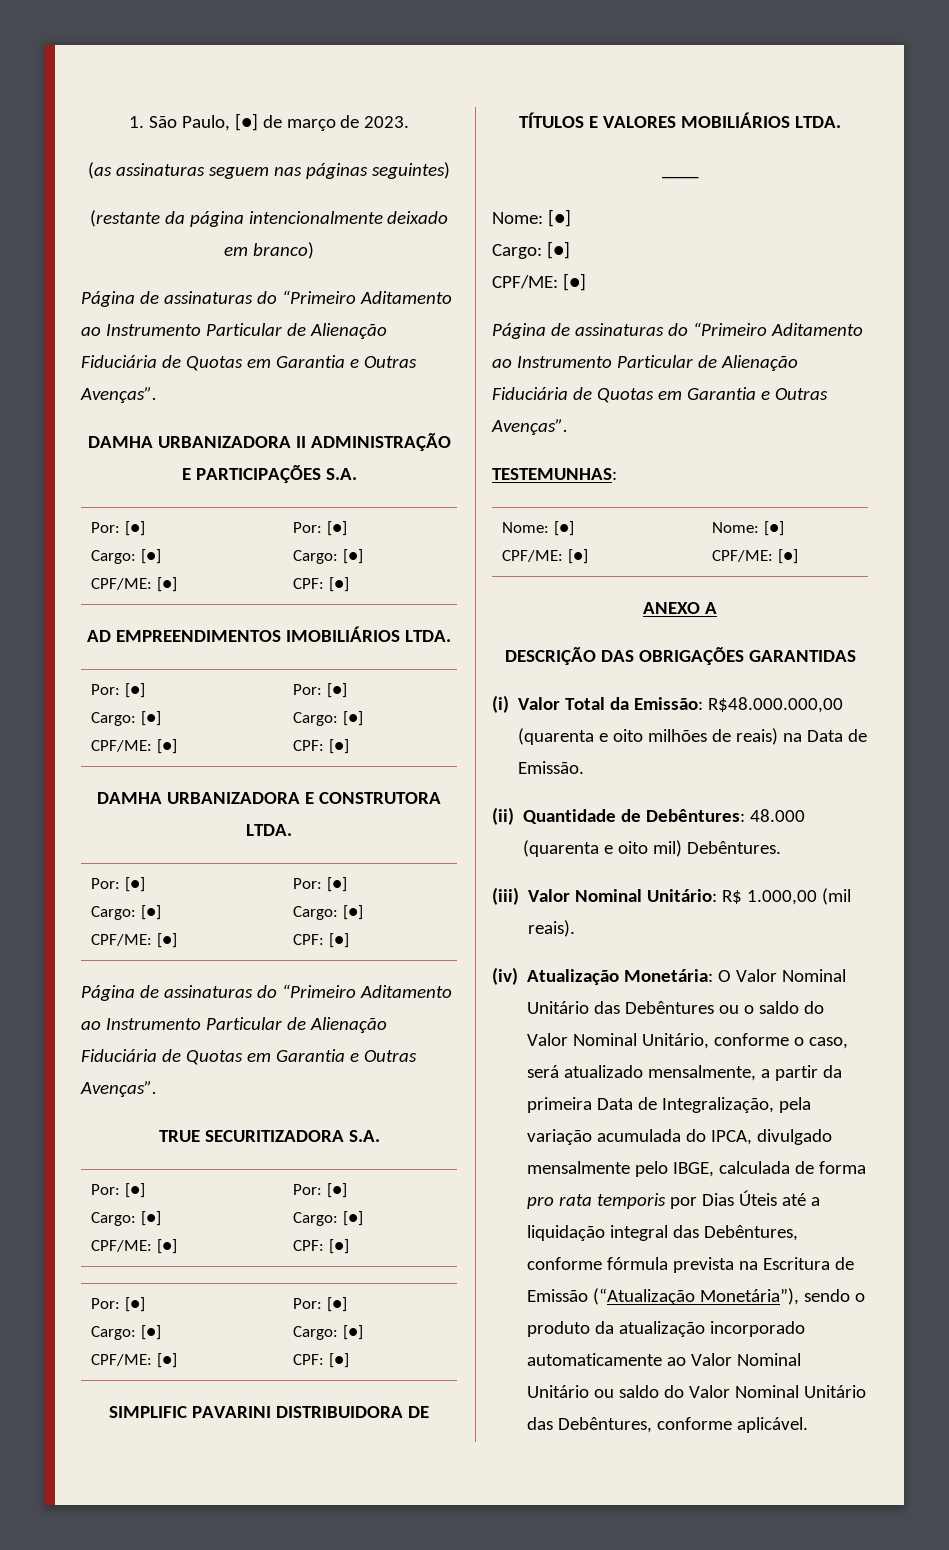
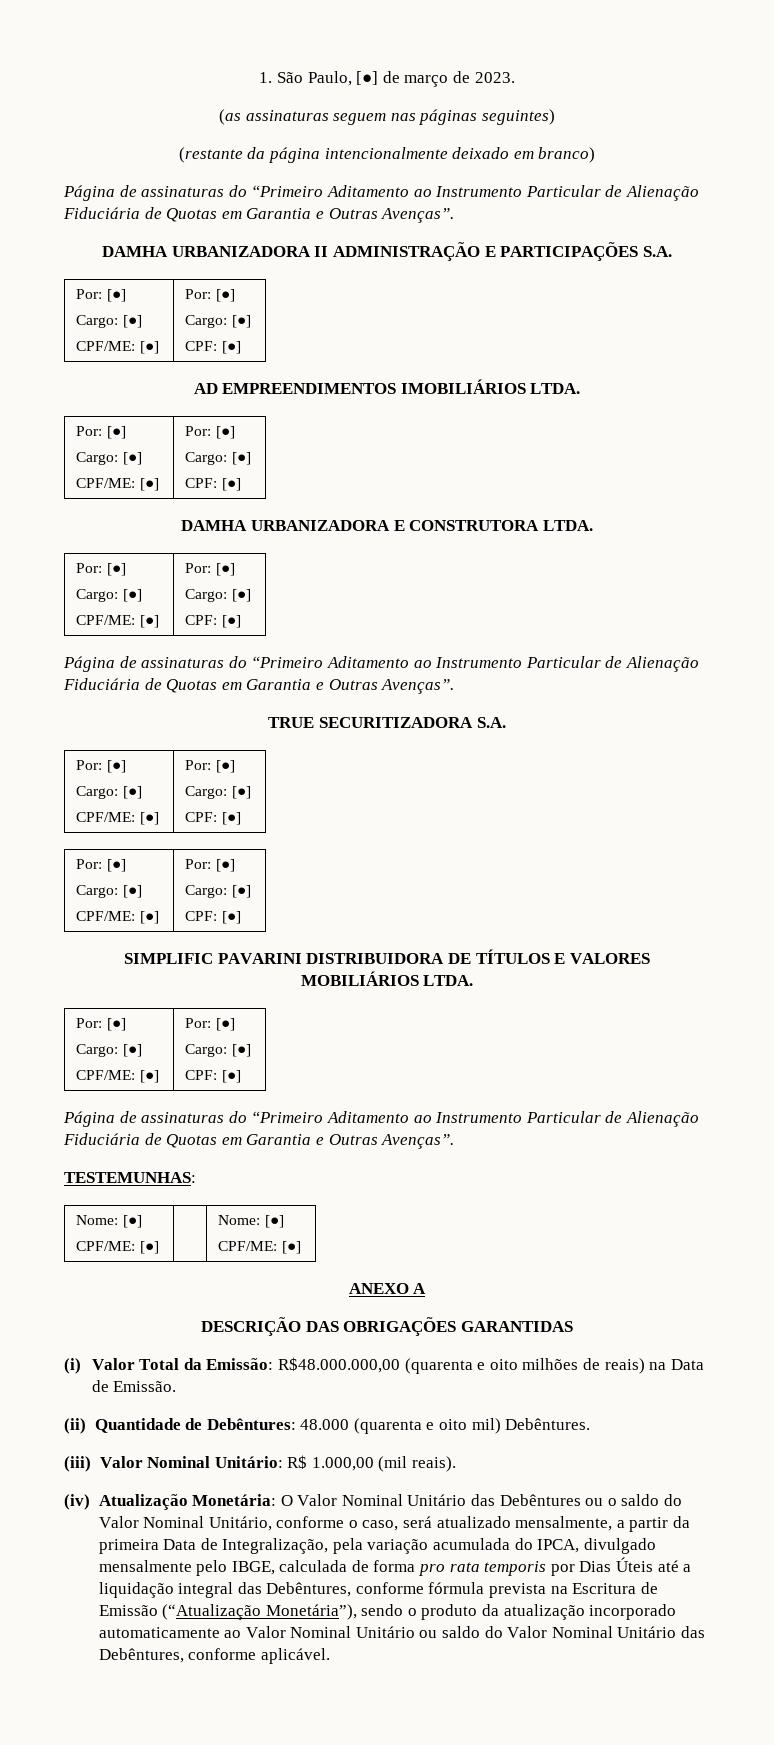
  SIMPLIFIC PAVARINI DISTRIBUIDORA DE TÍTULOS E VALORES MOBILIÁRIOS LTDA.
- ____
- Nome: [●]
+ Por: [●]
  Cargo: [●]
- CPF/ME: [●]
+ CPF/ME: [●] | Por: [●]
+ Cargo: [●]
+ CPF: [●]

